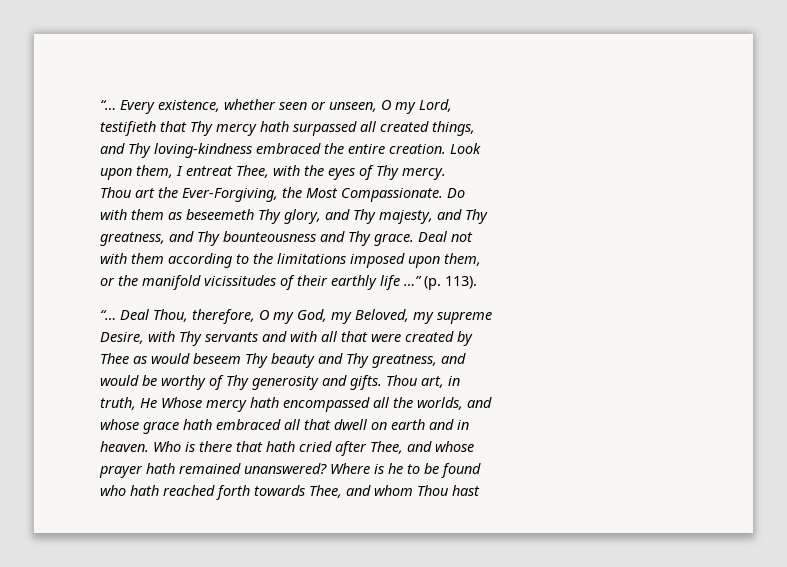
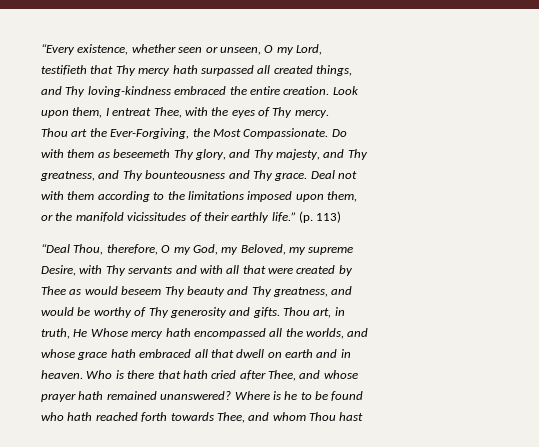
- “… Every existence, whether seen or unseen, O my Lord,
+ “Every existence, whether seen or unseen, O my Lord,
- or the manifold vicissitudes of their earthly life …” (p. 113).
- “… Deal Thou, therefore, O my God, my Beloved, my supreme
+ or the manifold vicissitudes of their earthly life.” (p. 113)
+ “Deal Thou, therefore, O my God, my Beloved, my supreme

